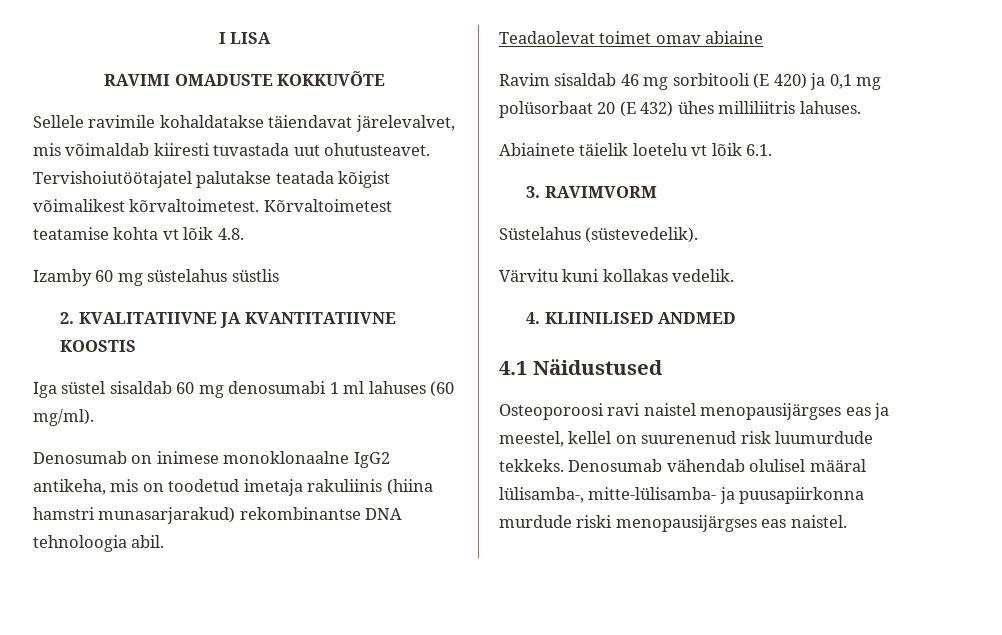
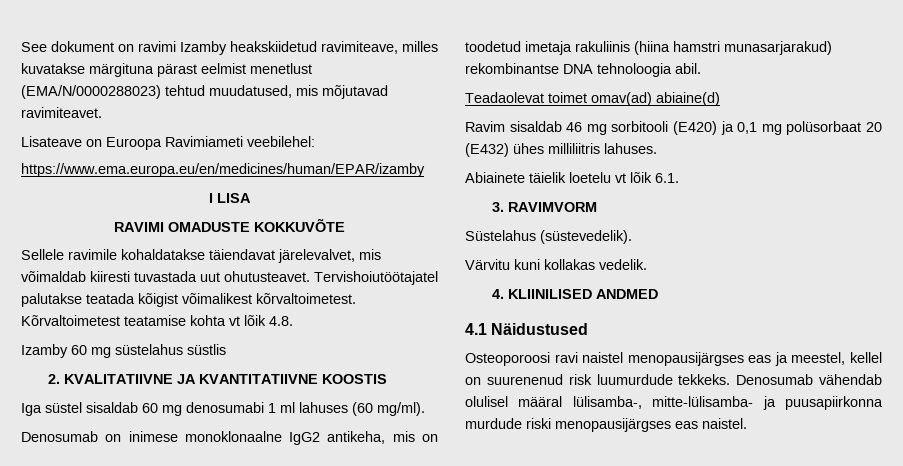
+ See dokument on ravimi Izamby heakskiidetud ravimiteave, milles kuvatakse märgituna pärast eelmist menetlust (EMA/N/0000288023) tehtud muudatused, mis mõjutavad ravimiteavet.
+ Lisateave on Euroopa Ravimiameti veebilehel:
+ https://www.ema.europa.eu/en/medicines/human/EPAR/izamby
- Teadaolevat toimet omav abiaine
+ Teadaolevat toimet omav(ad) abiaine(d)
- Ravim sisaldab 46 mg sorbitooli (E 420) ja 0,1 mg polüsorbaat 20 (E 432) ühes milliliitris lahuses.
+ Ravim sisaldab 46 mg sorbitooli (E420) ja 0,1 mg polüsorbaat 20 (E432) ühes milliliitris lahuses.

